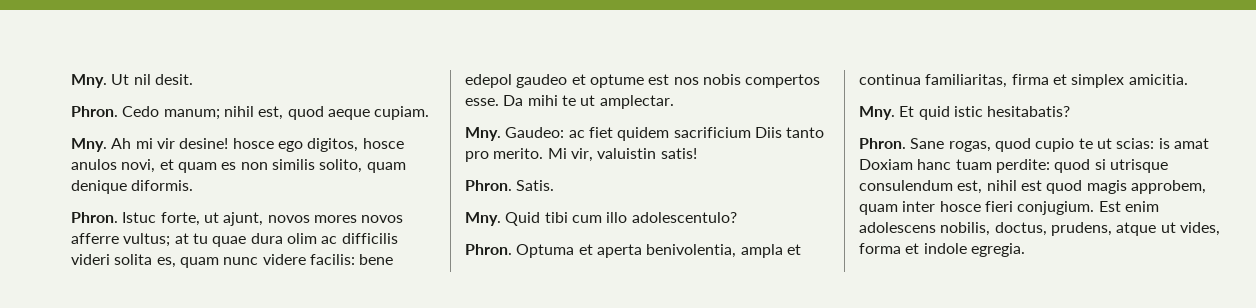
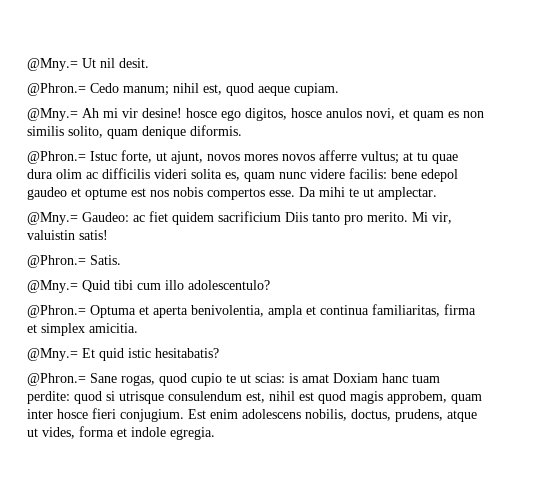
- Mny. Ut nil desit.
+ @Mny.= Ut nil desit.
- Phron. Cedo manum; nihil est, quod aeque cupiam.
+ @Phron.= Cedo manum; nihil est, quod aeque cupiam.
- Mny. Ah mi vir desine! hosce ego digitos, hosce anulos novi, et quam es non similis solito, quam denique diformis.
+ @Mny.= Ah mi vir desine! hosce ego digitos, hosce anulos novi, et quam es non similis solito, quam denique diformis.
- Phron. Istuc forte, ut ajunt, novos mores novos afferre vultus; at tu quae dura olim ac difficilis videri solita es, quam nunc videre facilis: bene edepol gaudeo et optume est nos nobis compertos esse.
+ @Phron.= Istuc forte, ut ajunt, novos mores novos afferre vultus; at tu quae dura olim ac difficilis videri solita es, quam nunc videre facilis: bene edepol gaudeo et optume est nos nobis compertos esse.
- Mny. Gaudeo: ac fiet quidem sacrificium Diis tanto pro merito.
+ @Mny.= Gaudeo: ac fiet quidem sacrificium Diis tanto pro merito.
- Phron. Satis.
+ @Phron.= Satis.
- Mny. Quid tibi cum illo adolescentulo?
+ @Mny.= Quid tibi cum illo adolescentulo?
- Phron. Optuma et aperta benivolentia, ampla et continua familiaritas, firma et simplex amicitia.
+ @Phron.= Optuma et aperta benivolentia, ampla et continua familiaritas, firma et simplex amicitia.
- Mny. Et quid istic hesitabatis?
+ @Mny.= Et quid istic hesitabatis?
- Phron. Sane rogas, quod cupio te ut scias: is amat Doxiam hanc tuam perdite: quod si utrisque consulendum est, nihil est quod magis approbem, quam inter hosce fieri conjugium.
+ @Phron.= Sane rogas, quod cupio te ut scias: is amat Doxiam hanc tuam perdite: quod si utrisque consulendum est, nihil est quod magis approbem, quam inter hosce fieri conjugium.

